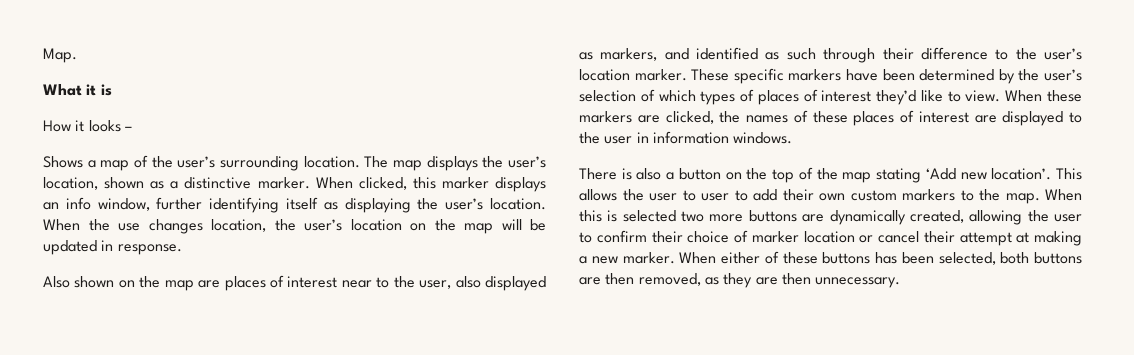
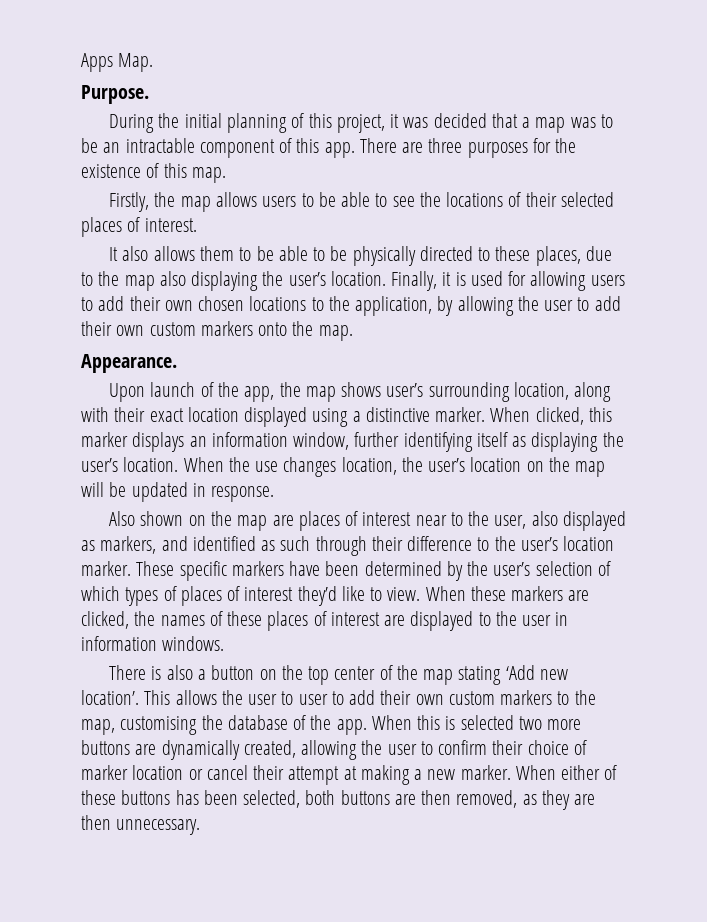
- Map.
+ Apps Map.
- What it is
- How it looks –
- Shows a map of the user’s surrounding location. The map displays the user’s location, shown as a distinctive marker.
+ Purpose.
+ During the initial planning of this project, it was decided that a map was to be an intractable component of this app. There are three purposes for the existence of this map.
+ Firstly, the map allows users to be able to see the locations of their selected places of interest.
+ It also allows them to be able to be physically directed to these places, due to the map also displaying the user’s location. Finally, it is used for allowing users to add their own chosen locations to the application, by allowing the user to add their own custom markers onto the map.
+ Appearance.
+ Upon launch of the app, the map shows user’s surrounding location, along with their exact location displayed using a distinctive marker.
- When clicked, this marker displays an info window, further identifying itself as displaying the user’s location.
+ When clicked, this marker displays an information window, further identifying itself as displaying the user’s location.
- There is also a button on the top of the map stating ‘Add new location’.
+ There is also a button on the top center of the map stating ‘Add new location’.
- This allows the user to user to add their own custom markers to the map.
+ This allows the user to user to add their own custom markers to the map, customising the database of the app.

